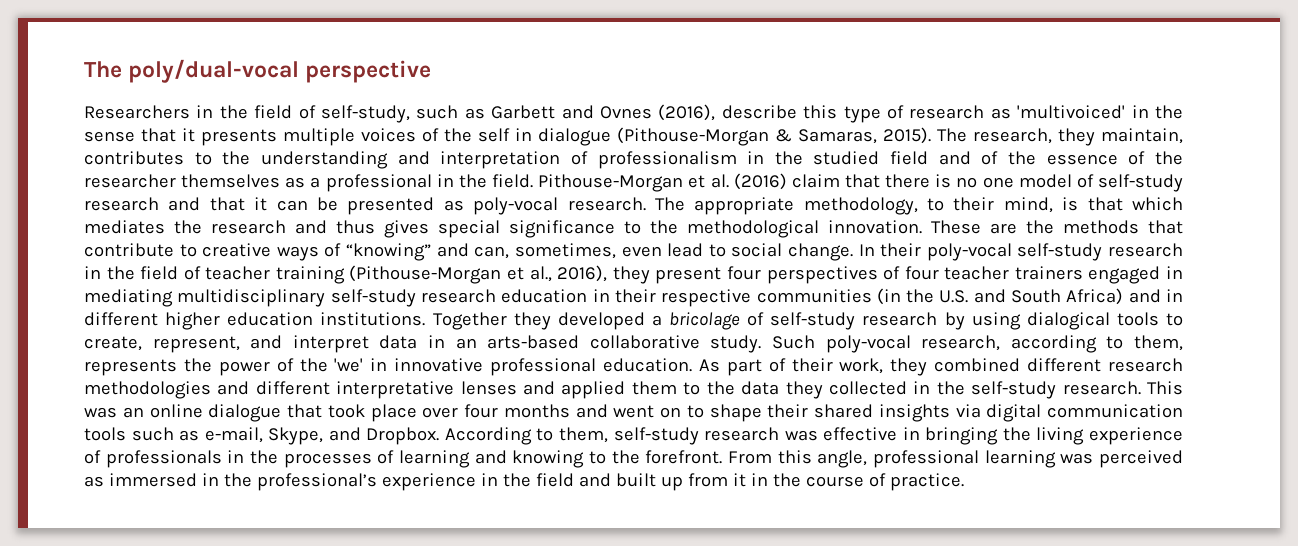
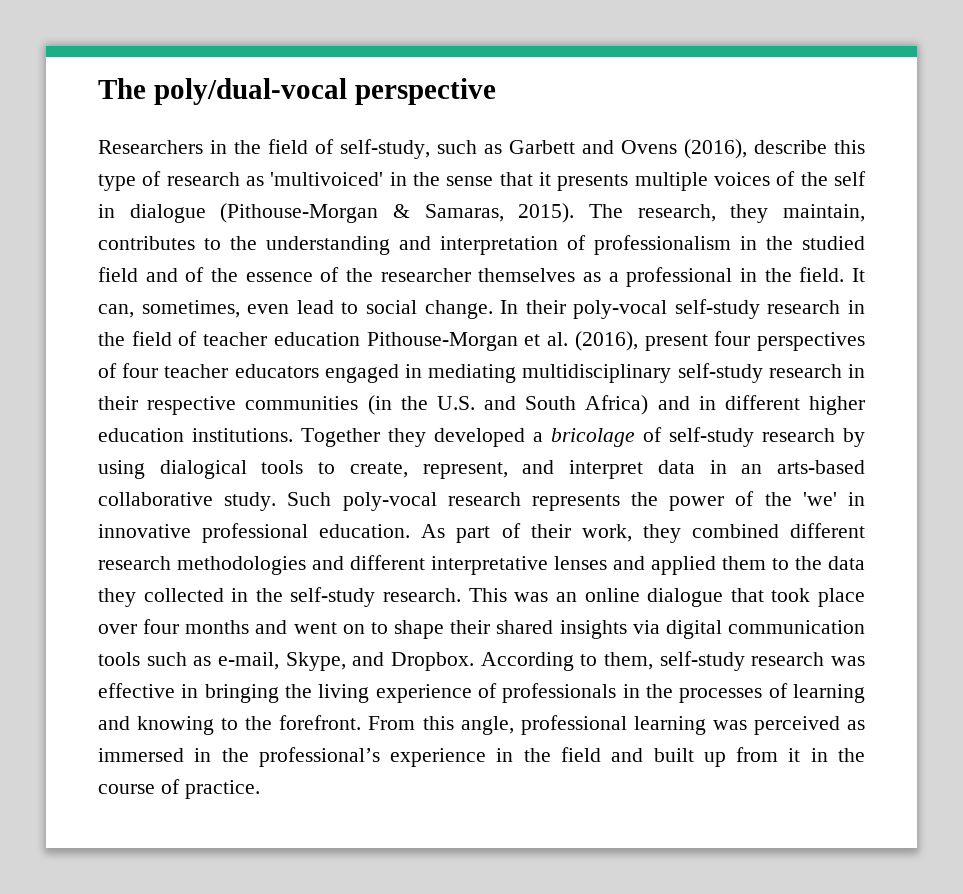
- Researchers in the field of self-study, such as Garbett and Ovnes (2016), describe this type of research as 'multivoiced' in the sense that it presents multiple voices of the self in dialogue (Pithouse-Morgan & Samaras, 2015).
+ Researchers in the field of self-study, such as Garbett and Ovens (2016), describe this type of research as 'multivoiced' in the sense that it presents multiple voices of the self in dialogue (Pithouse-Morgan & Samaras, 2015).
- Pithouse-Morgan et al. (2016) claim that there is no one model of self-study research and that it can be presented as poly-vocal research. The appropriate methodology, to their mind, is that which mediates the research and thus gives special significance to the methodological innovation. These are the methods that contribute to creative ways of “knowing” and can, sometimes, even lead to social change.
+ It can, sometimes, even lead to social change.
- In their poly-vocal self-study research in the field of teacher training (Pithouse-Morgan et al., 2016), they present four perspectives of four teacher trainers engaged in mediating multidisciplinary self-study research education in their respective communities (in the U.S. and South Africa) and in different higher education institutions.
+ In their poly-vocal self-study research in the field of teacher education Pithouse-Morgan et al. (2016), present four perspectives of four teacher educators engaged in mediating multidisciplinary self-study research in their respective communities (in the U.S. and South Africa) and in different higher education institutions.
- Such poly-vocal research, according to them, represents the power of the 'we' in innovative professional education.
+ Such poly-vocal research represents the power of the 'we' in innovative professional education.

